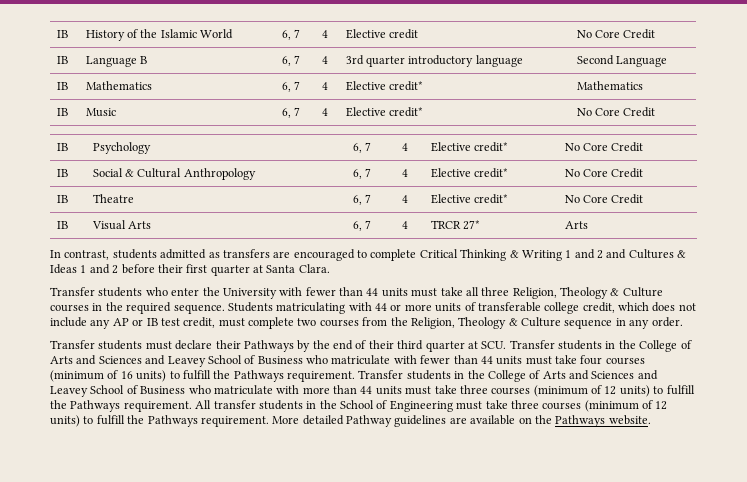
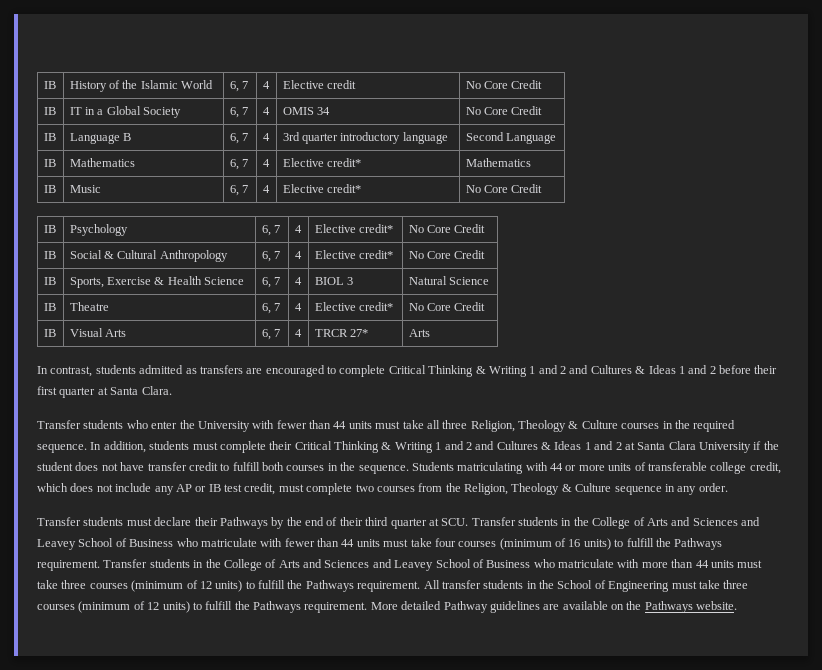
+ IB | IT in a Global Society | 6, 7 | 4 | OMIS 34 | No Core Credit
+ IB | Sports, Exercise & Health Science | 6, 7 | 4 | BIOL 3 | Natural Science
+ In addition, students must complete their Critical Thinking & Writing 1 and 2 and Cultures & Ideas 1 and 2 at Santa Clara University if the student does not have transfer credit to fulfill both courses in the sequence.

